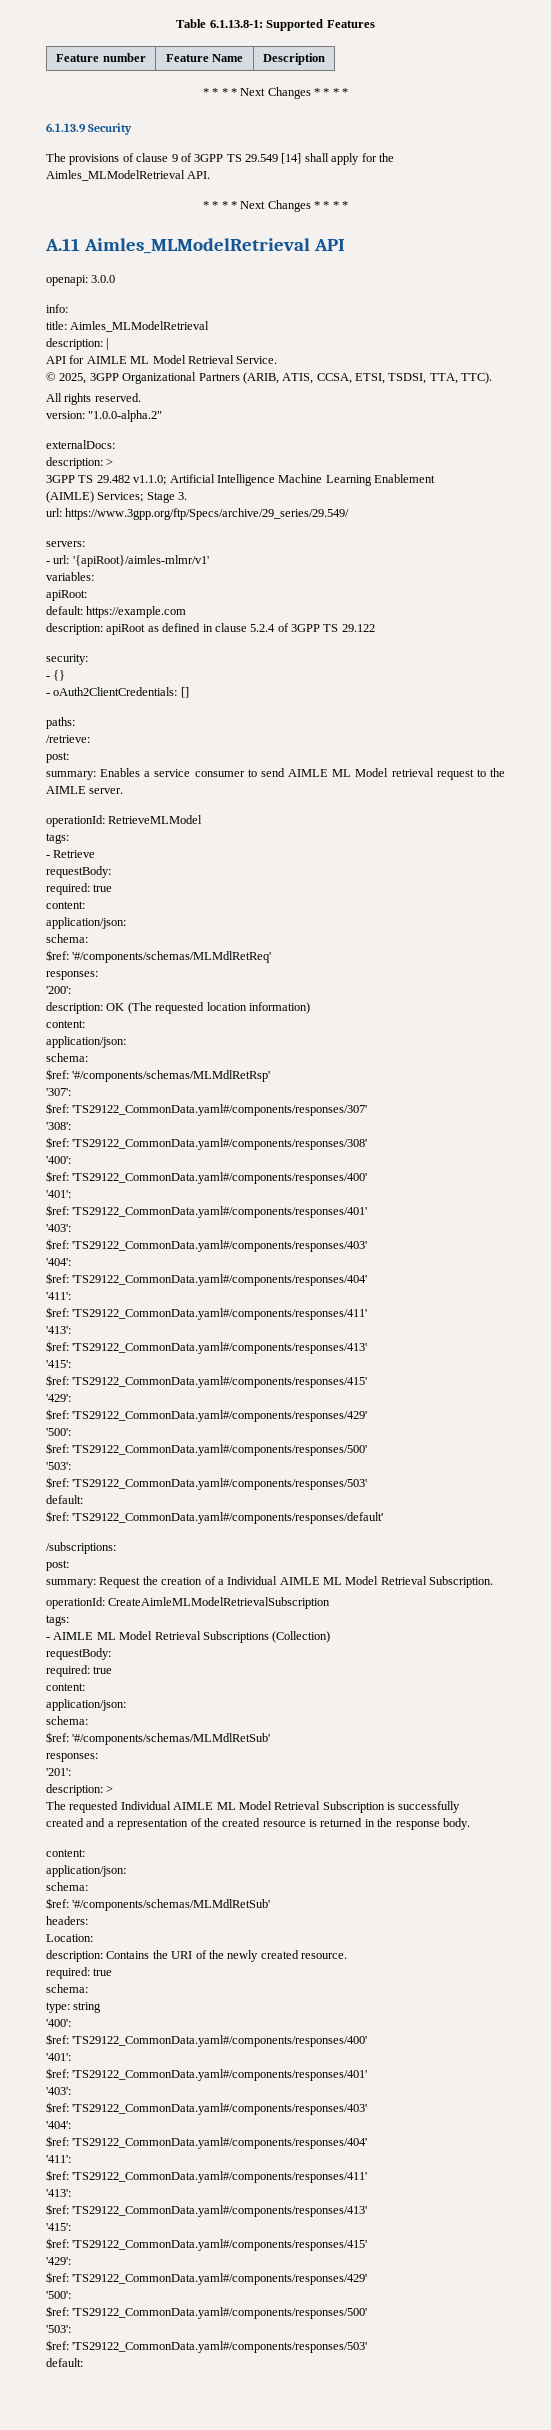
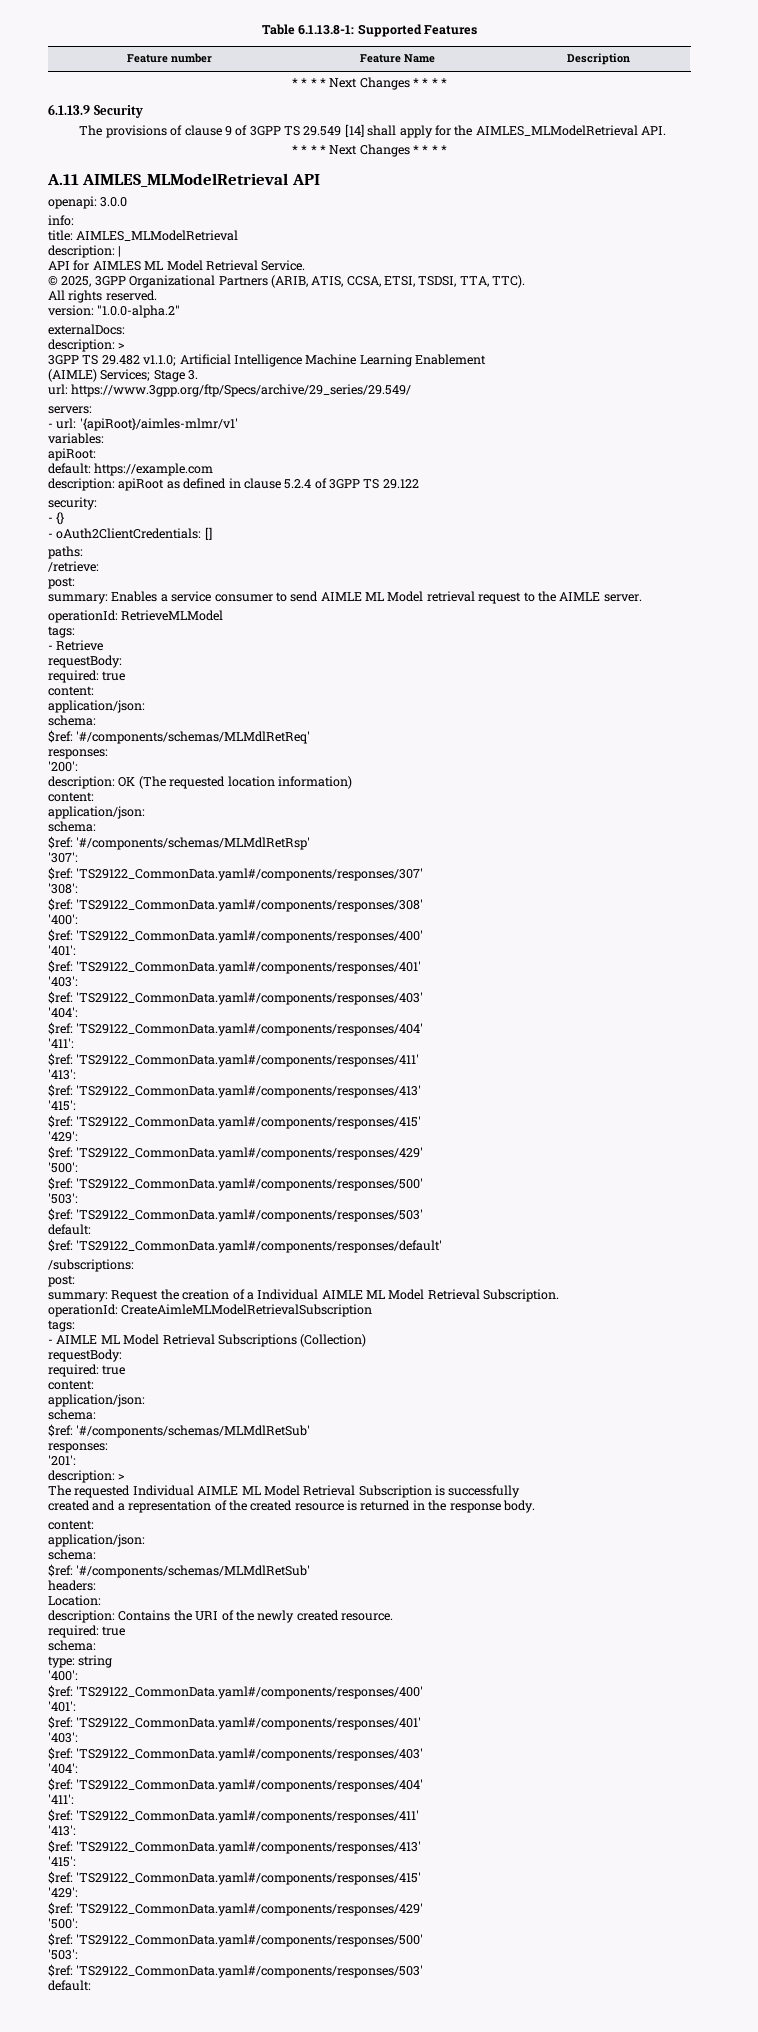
- The provisions of clause 9 of 3GPP TS 29.549 [14] shall apply for the Aimles_MLModelRetrieval API.
+ The provisions of clause 9 of 3GPP TS 29.549 [14] shall apply for the AIMLES_MLModelRetrieval API.
- A.11 Aimles_MLModelRetrieval API
+ A.11 AIMLES_MLModelRetrieval API
- title: Aimles_MLModelRetrieval
+ title: AIMLES_MLModelRetrieval
- API for AIMLE ML Model Retrieval Service.
+ API for AIMLES ML Model Retrieval Service.

